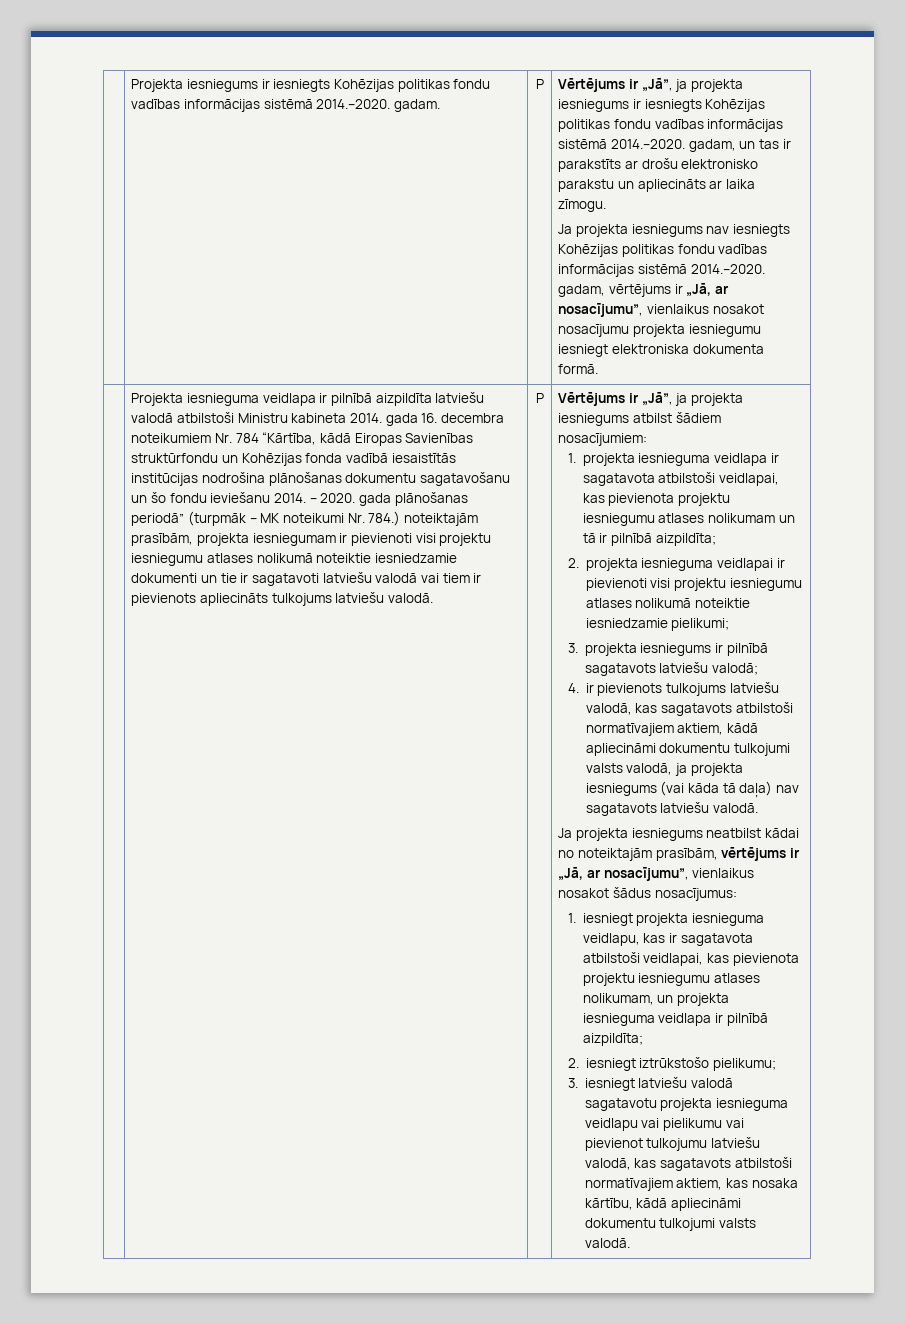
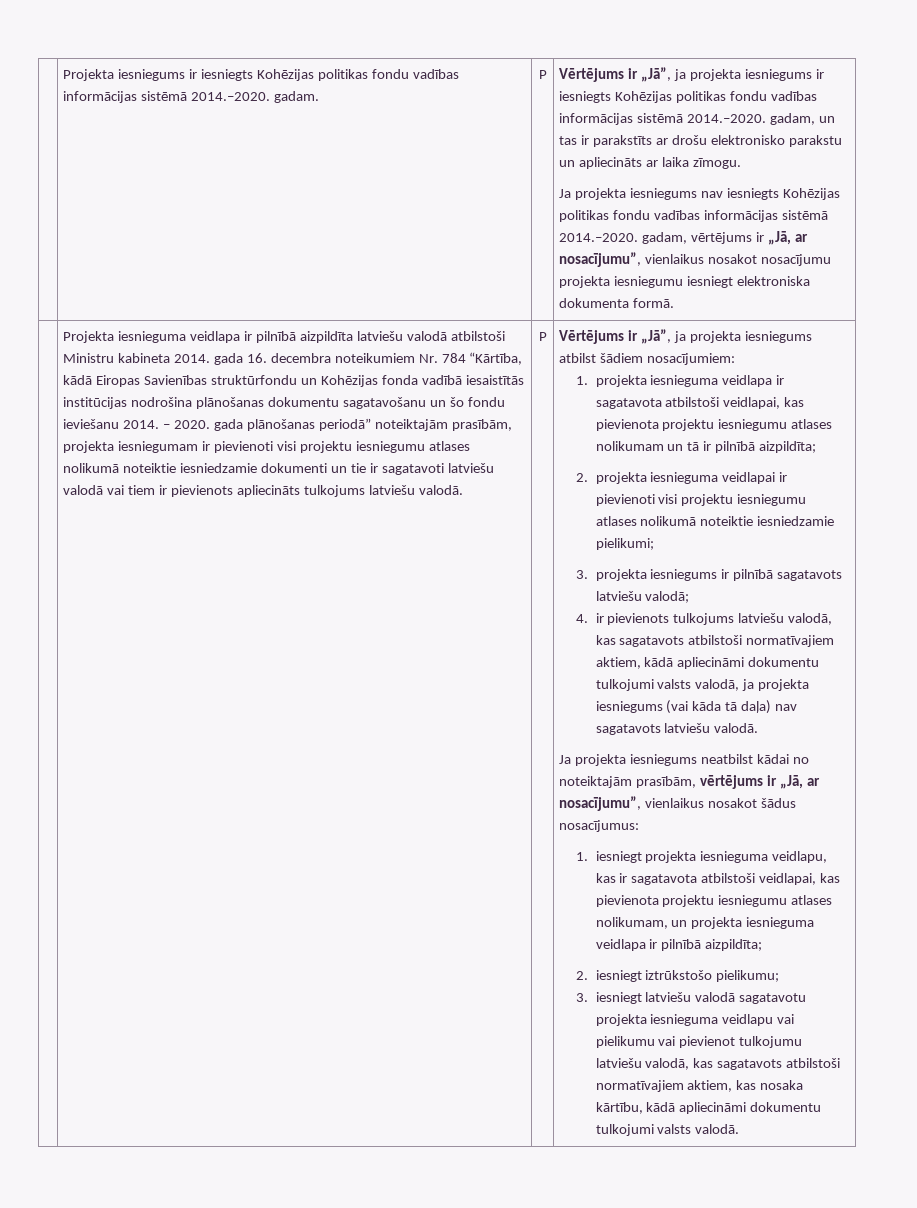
- – 2020. gada plānošanas periodā” (turpmāk – MK noteikumi Nr. 784.) noteiktajām prasībām, projekta iesniegumam ir pievienoti visi projektu iesniegumu atlases nolikumā noteiktie iesniedzamie dokumenti un tie ir sagatavoti latviešu valodā vai tiem ir pievienots apliecināts tulkojums latviešu valodā.
+ – 2020. gada plānošanas periodā” noteiktajām prasībām, projekta iesniegumam ir pievienoti visi projektu iesniegumu atlases nolikumā noteiktie iesniedzamie dokumenti un tie ir sagatavoti latviešu valodā vai tiem ir pievienots apliecināts tulkojums latviešu valodā.

